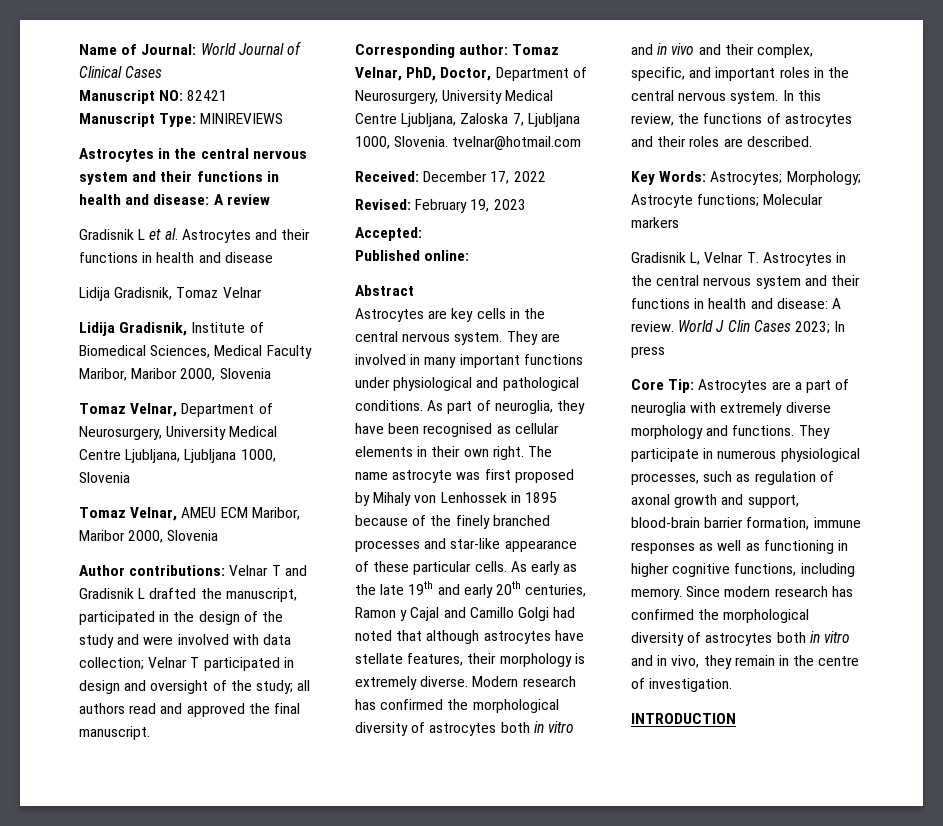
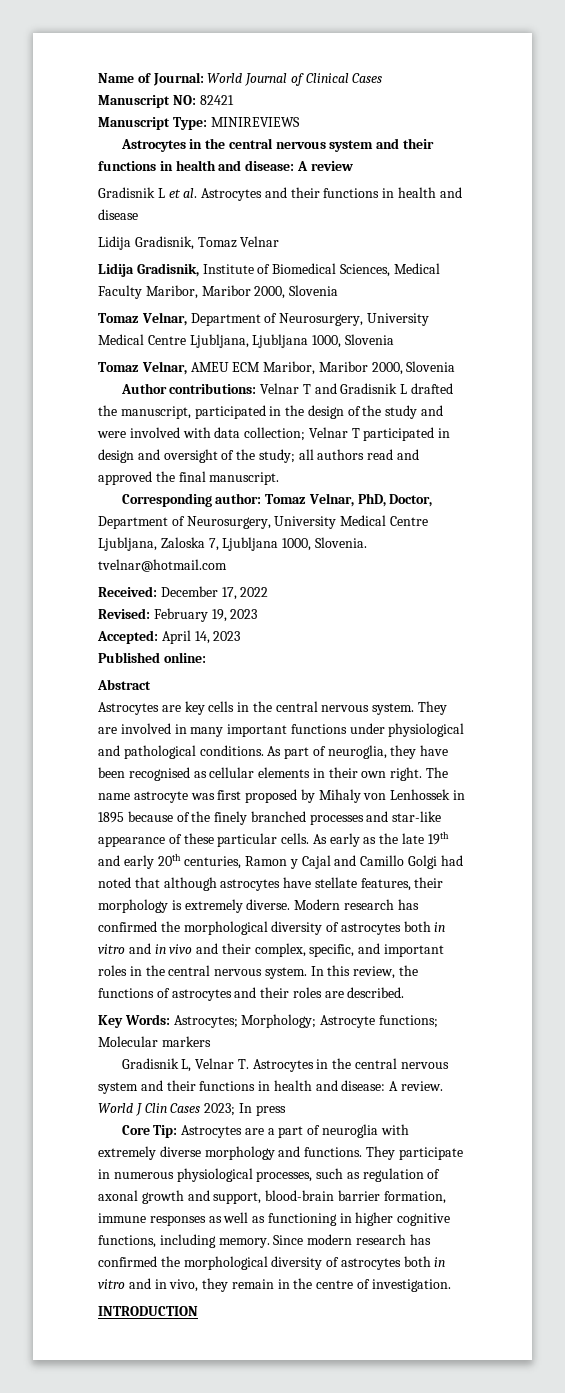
- Accepted:
+ Accepted: April 14, 2023

